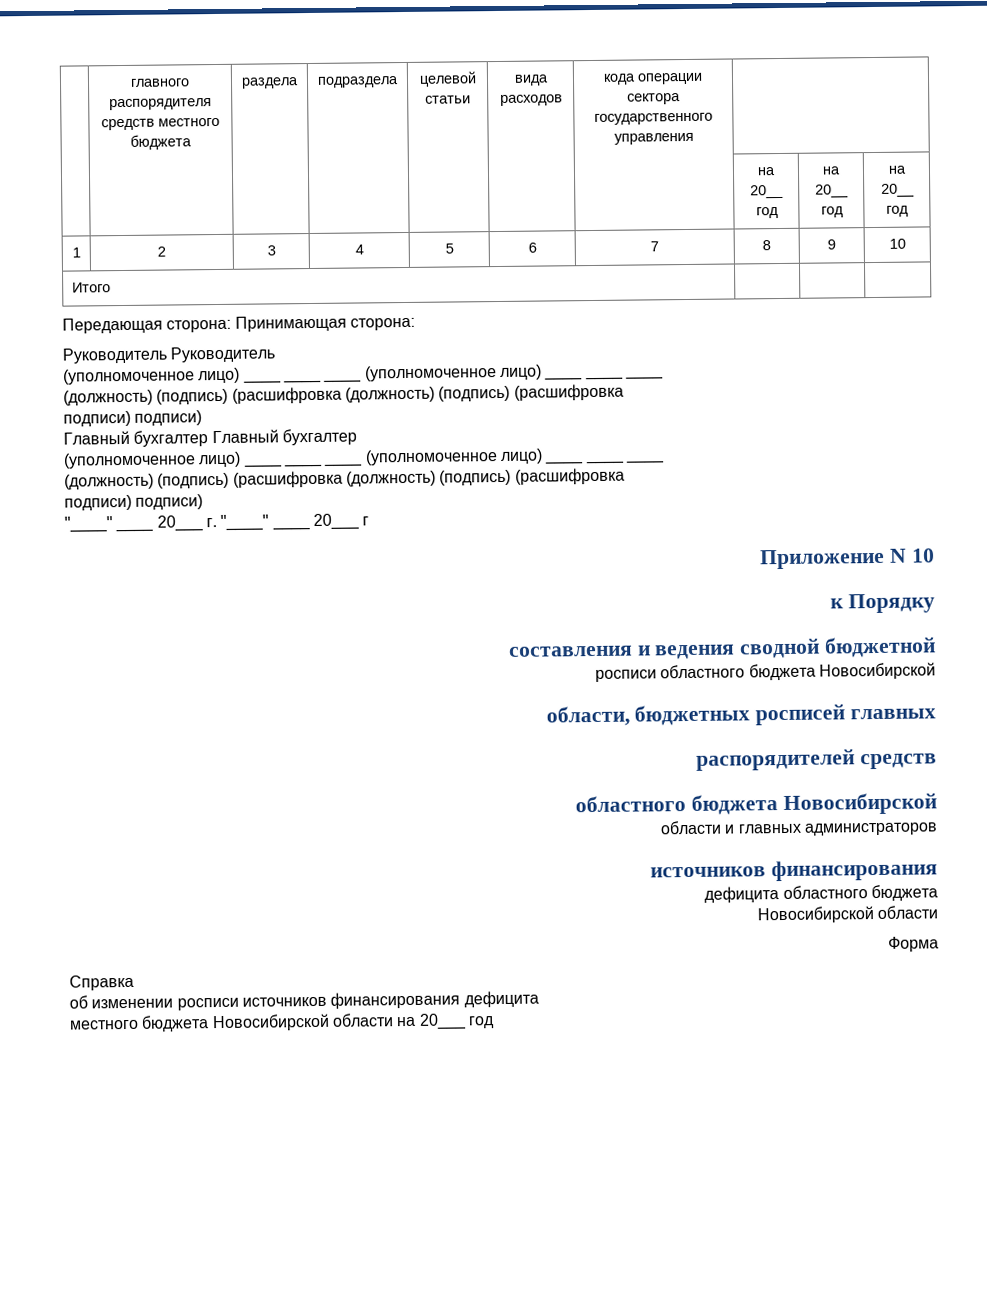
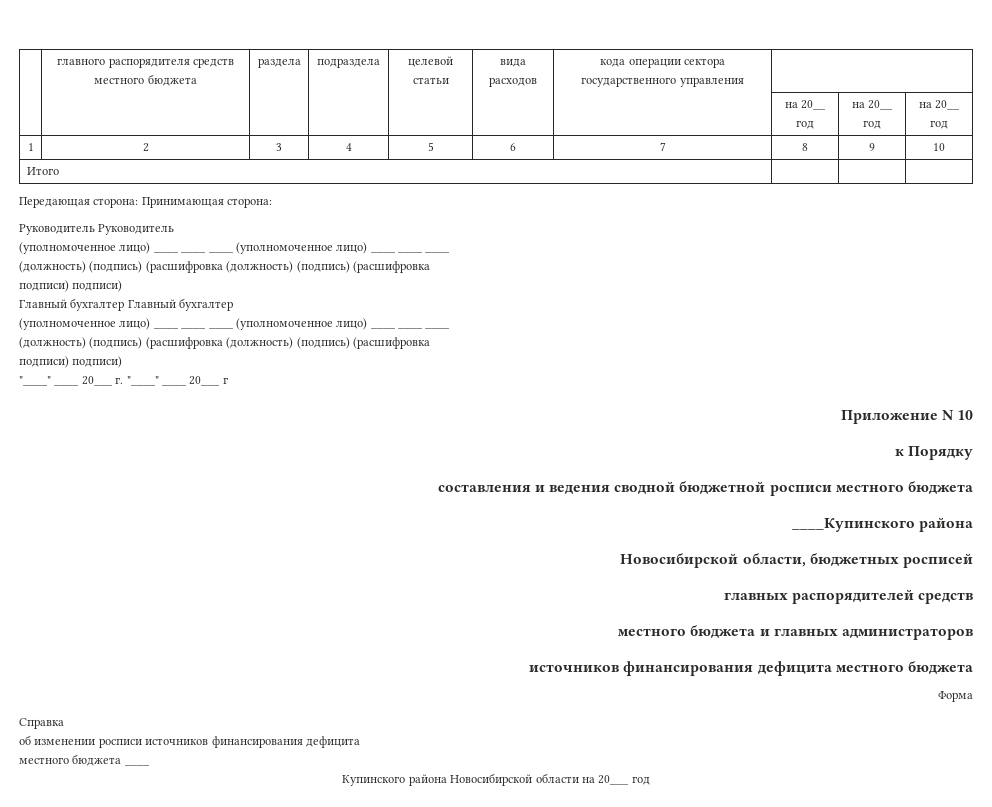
- составления и ведения сводной бюджетной
- росписи областного бюджета Новосибирской
- области, бюджетных росписей главных
- распорядителей средств
- областного бюджета Новосибирской
- области и главных администраторов
- источников финансирования
- дефицита областного бюджета
- Новосибирской области
+ составления и ведения сводной бюджетной росписи местного бюджета
+ ____Купинского района
+ Новосибирской области, бюджетных росписей
+ главных распорядителей средств
+ местного бюджета и главных администраторов
+ источников финансирования дефицита местного бюджета
- местного бюджета Новосибирской области на 20___ год
+ местного бюджета ____
+ Купинского района Новосибирской области на 20___ год

